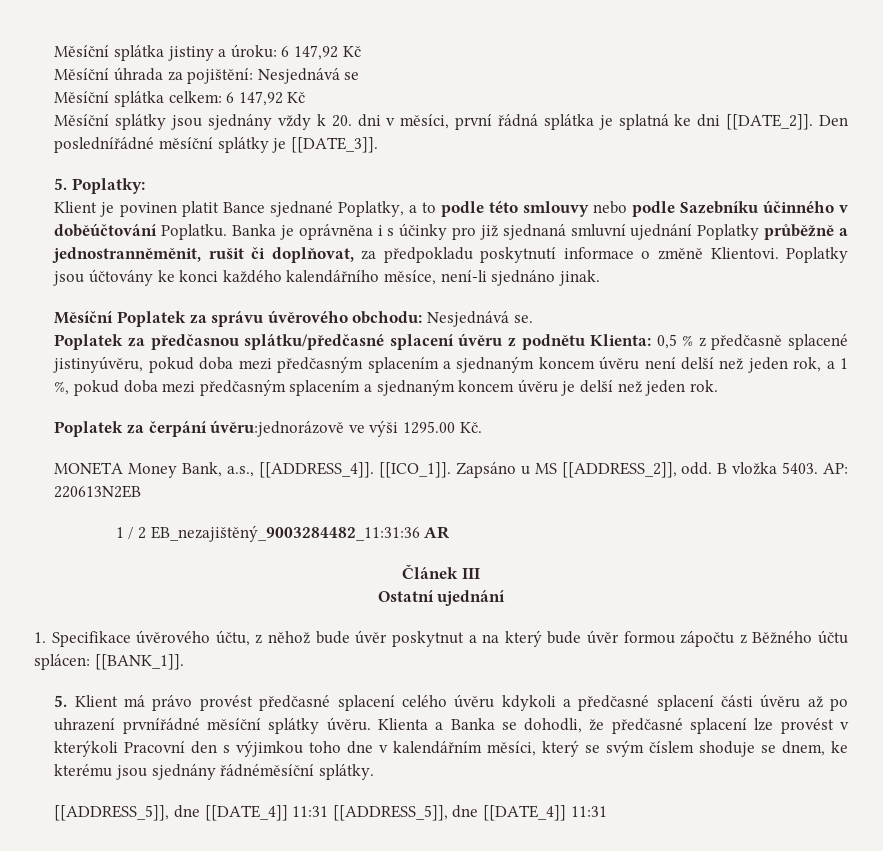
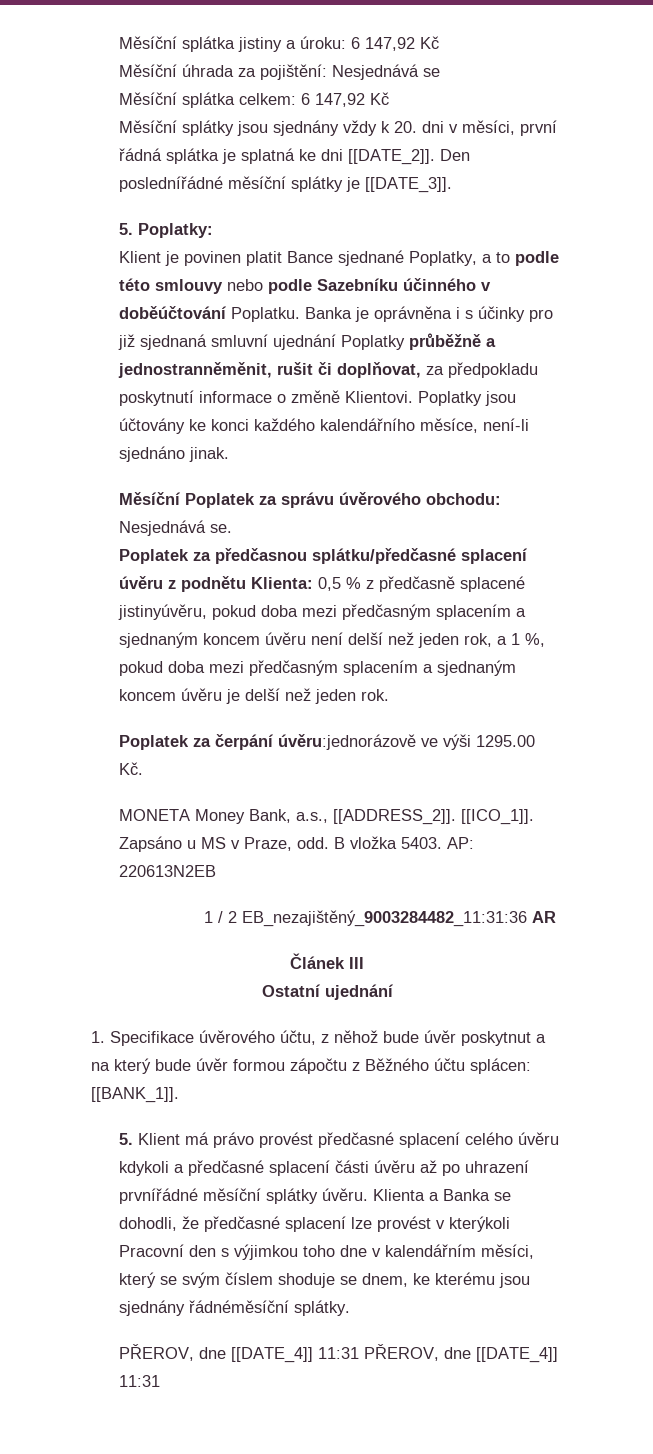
- MONETA Money Bank, a.s., [[ADDRESS_4]].
+ MONETA Money Bank, a.s., [[ADDRESS_2]].
- Zapsáno u MS [[ADDRESS_2]], odd.
+ Zapsáno u MS v Praze, odd.
- [[ADDRESS_5]], dne [[DATE_4]] 11:31 [[ADDRESS_5]], dne [[DATE_4]] 11:31
+ PŘEROV, dne [[DATE_4]] 11:31 PŘEROV, dne [[DATE_4]] 11:31

